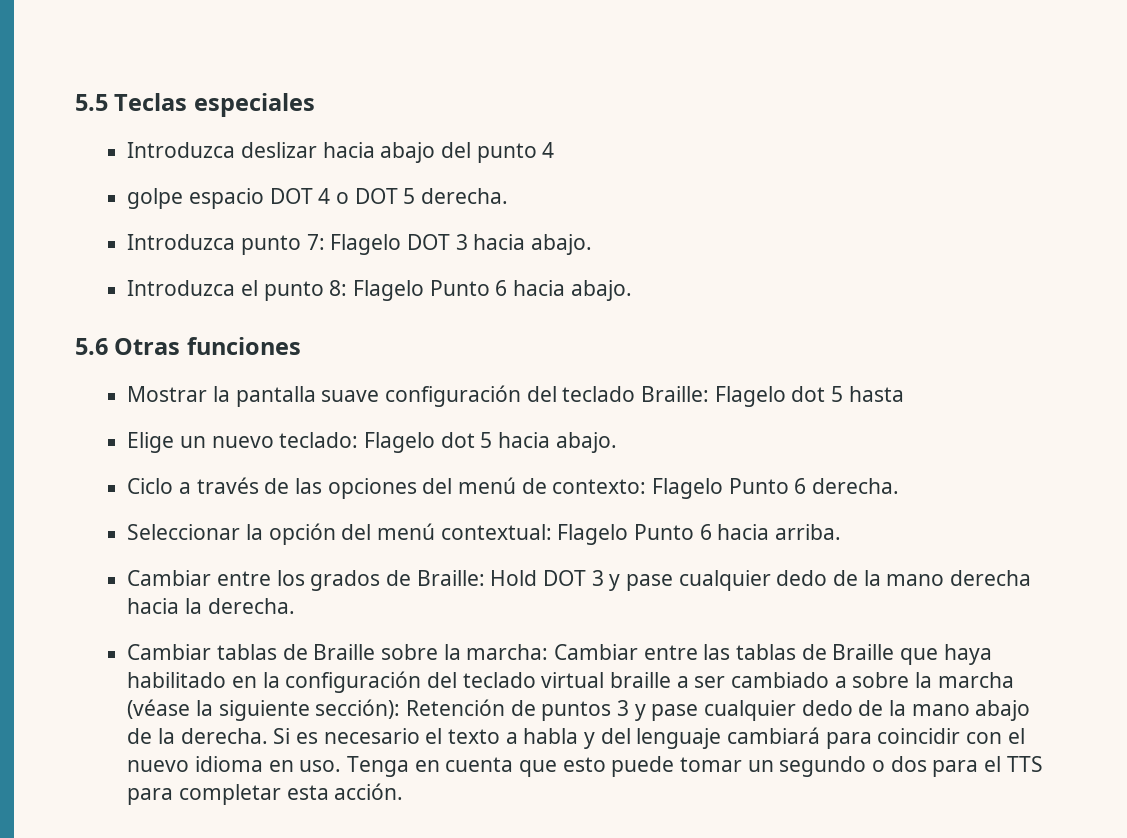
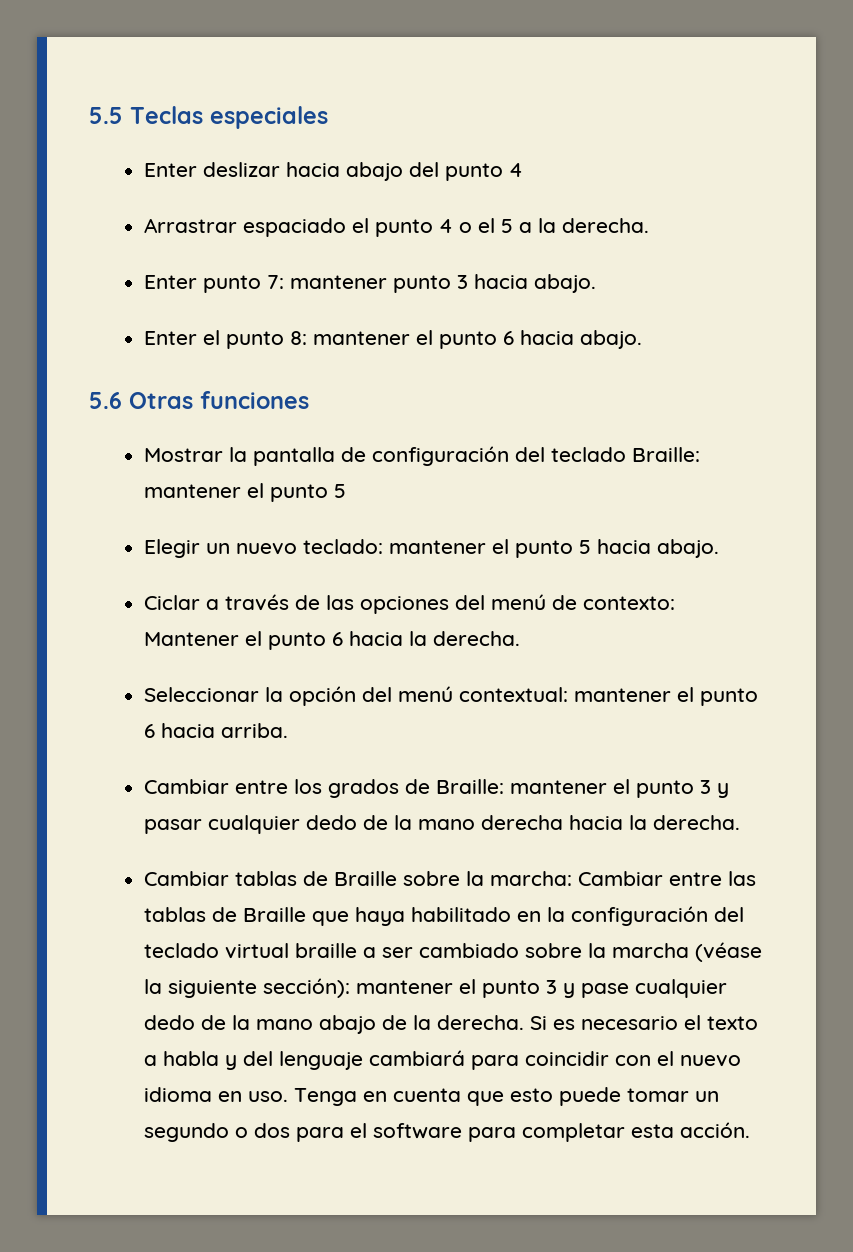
- Introduzca deslizar hacia abajo del punto 4
+ Enter deslizar hacia abajo del punto 4
- golpe espacio DOT 4 o DOT 5 derecha.
- Introduzca punto 7: Flagelo DOT 3 hacia abajo.
+ Arrastrar espaciado el punto 4 o el 5 a la derecha.
+ Enter punto 7: mantener punto 3 hacia abajo.
- Introduzca el punto 8: Flagelo Punto 6 hacia abajo.
+ Enter el punto 8: mantener el punto 6 hacia abajo.
- Mostrar la pantalla suave configuración del teclado Braille: Flagelo dot 5 hasta
- Elige un nuevo teclado: Flagelo dot 5 hacia abajo.
+ Mostrar la pantalla de configuración del teclado Braille: mantener el punto 5
+ Elegir un nuevo teclado: mantener el punto 5 hacia abajo.
- Ciclo a través de las opciones del menú de contexto: Flagelo Punto 6 derecha.
+ Ciclar a través de las opciones del menú de contexto: Mantener el punto 6 hacia la derecha.
- Seleccionar la opción del menú contextual: Flagelo Punto 6 hacia arriba.
+ Seleccionar la opción del menú contextual: mantener el punto 6 hacia arriba.
- Cambiar entre los grados de Braille: Hold DOT 3 y pase cualquier dedo de la mano derecha hacia la derecha.
+ Cambiar entre los grados de Braille: mantener el punto 3 y pasar cualquier dedo de la mano derecha hacia la derecha.
- Cambiar tablas de Braille sobre la marcha: Cambiar entre las tablas de Braille que haya habilitado en la configuración del teclado virtual braille a ser cambiado a sobre la marcha (véase la siguiente sección): Retención de puntos 3 y pase cualquier dedo de la mano abajo de la derecha.
+ Cambiar tablas de Braille sobre la marcha: Cambiar entre las tablas de Braille que haya habilitado en la configuración del teclado virtual braille a ser cambiado sobre la marcha (véase la siguiente sección): mantener el punto 3 y pase cualquier dedo de la mano abajo de la derecha.
- Tenga en cuenta que esto puede tomar un segundo o dos para el TTS para completar esta acción.
+ Tenga en cuenta que esto puede tomar un segundo o dos para el software para completar esta acción.

